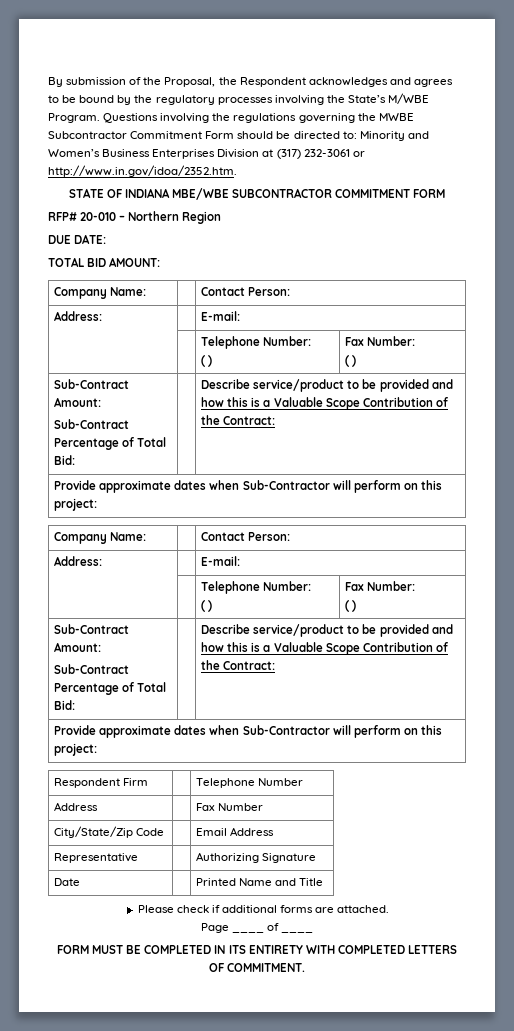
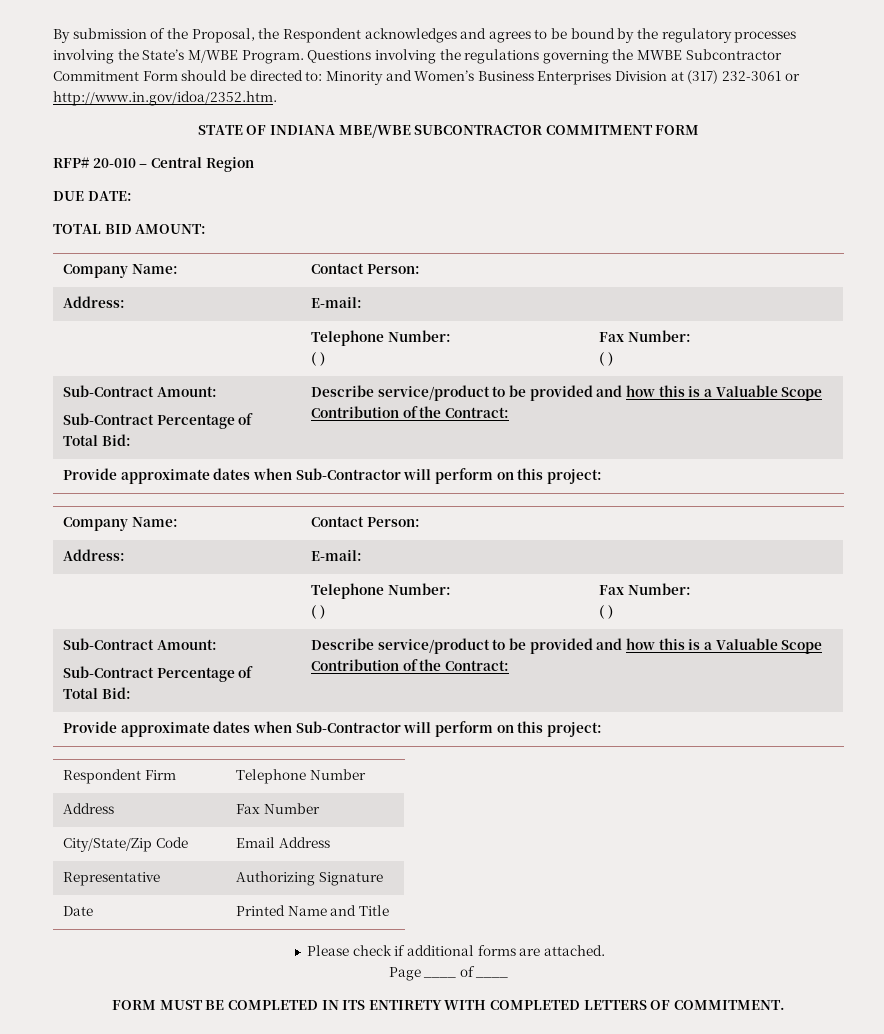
- RFP# 20-010 – Northern Region
+ RFP# 20-010 – Central Region

